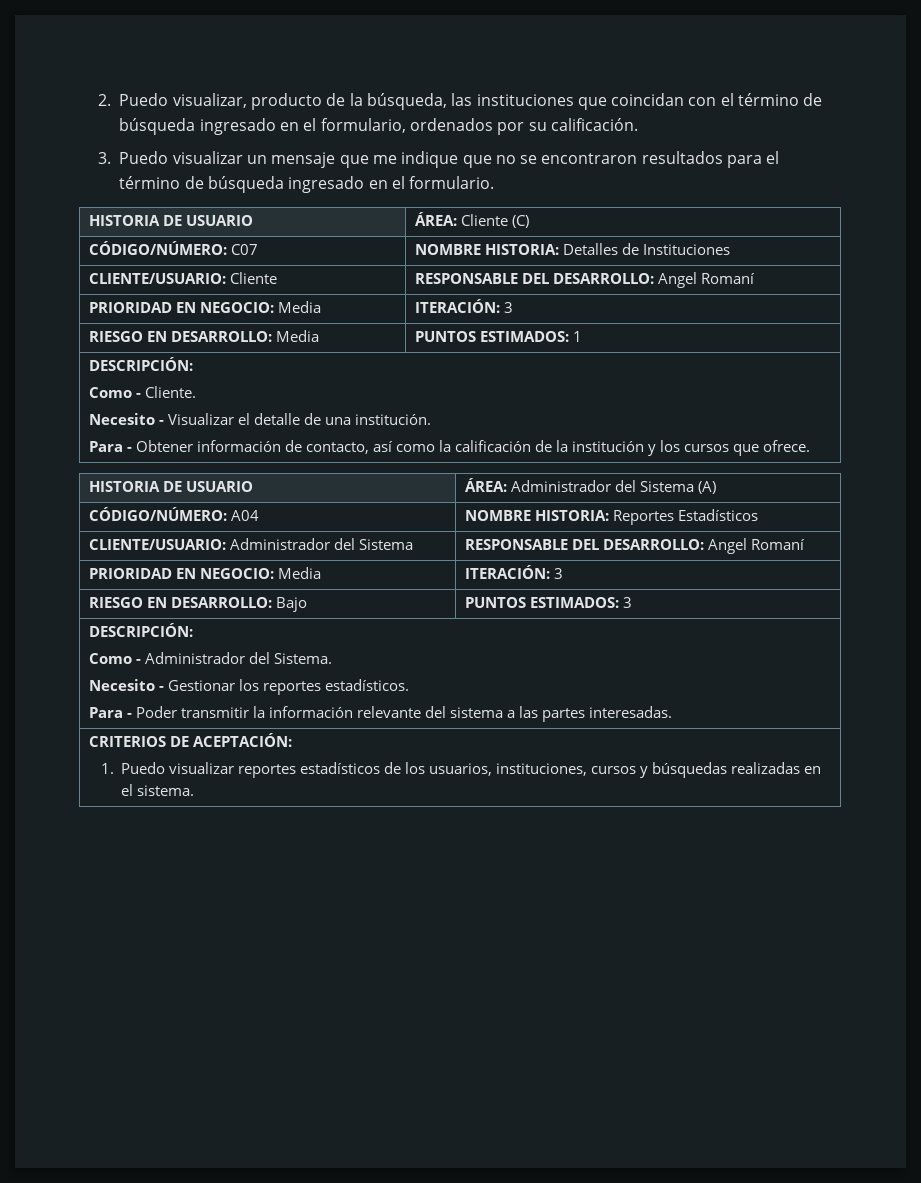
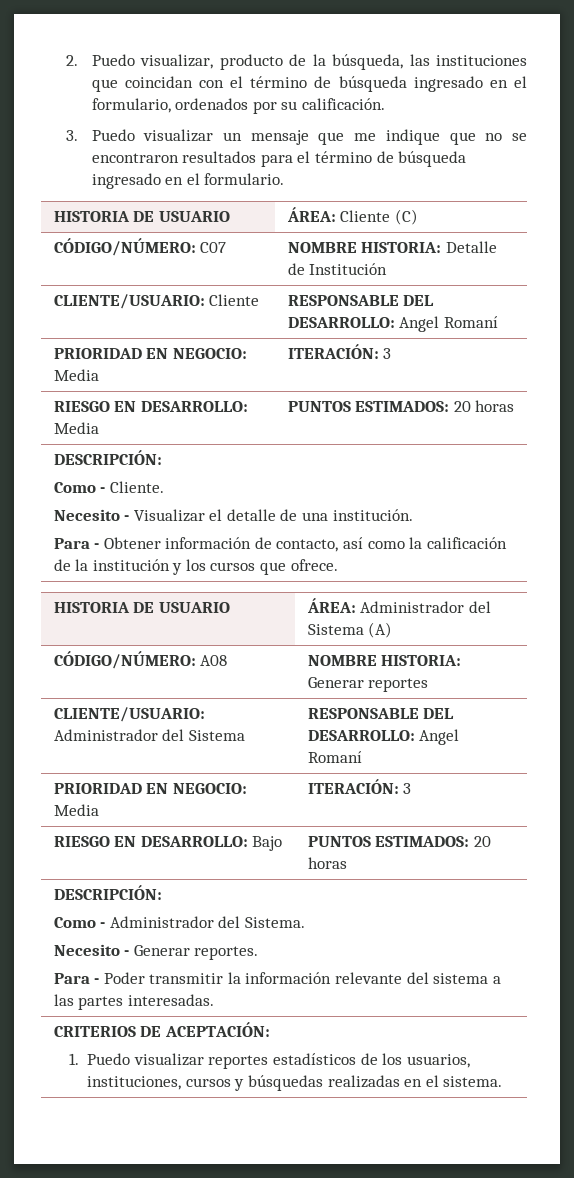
- CÓDIGO/NÚMERO: C07 | NOMBRE HISTORIA: Detalles de Instituciones
+ CÓDIGO/NÚMERO: C07 | NOMBRE HISTORIA: Detalle de Institución
- RIESGO EN DESARROLLO: Media | PUNTOS ESTIMADOS: 1
+ RIESGO EN DESARROLLO: Media | PUNTOS ESTIMADOS: 20 horas
- CÓDIGO/NÚMERO: A04 | NOMBRE HISTORIA: Reportes Estadísticos
+ CÓDIGO/NÚMERO: A08 | NOMBRE HISTORIA: Generar reportes
- RIESGO EN DESARROLLO: Bajo | PUNTOS ESTIMADOS: 3
+ RIESGO EN DESARROLLO: Bajo | PUNTOS ESTIMADOS: 20 horas
  DESCRIPCIÓN:
  Como - Administrador del Sistema.
- Necesito - Gestionar los reportes estadísticos.
+ Necesito - Generar reportes.

